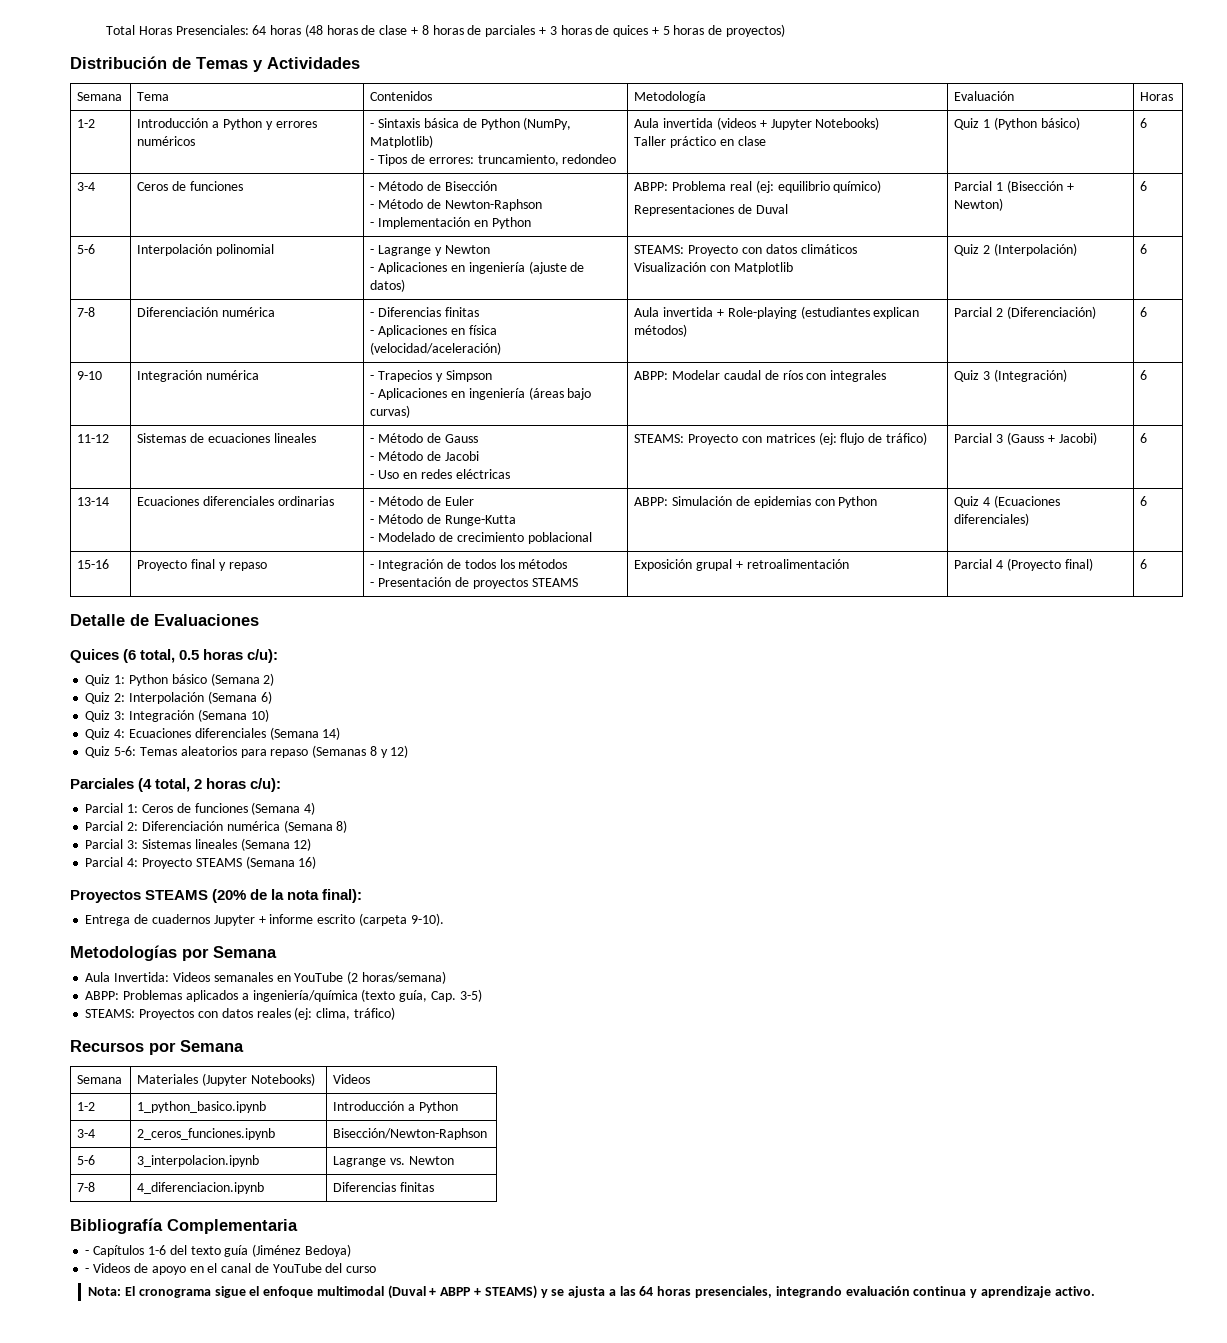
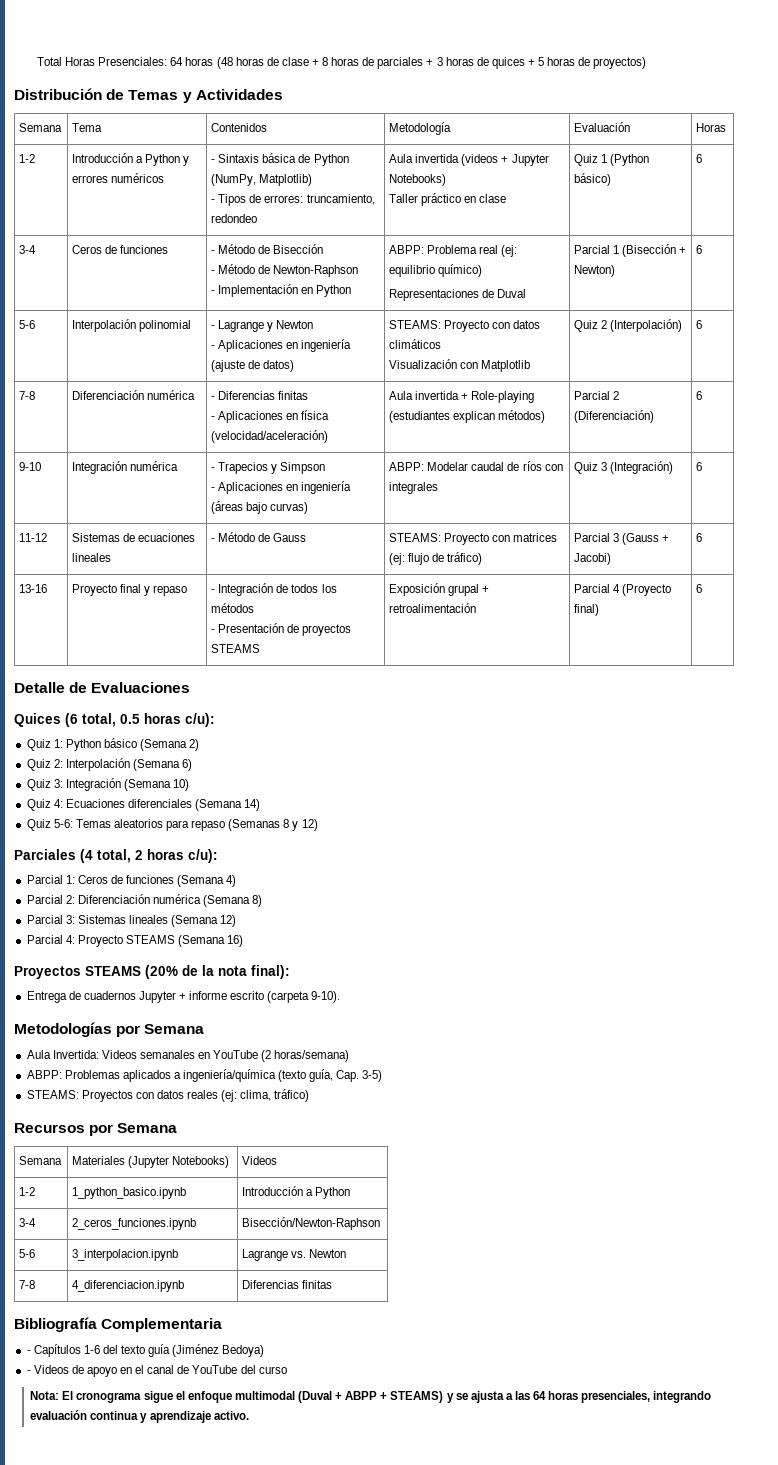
- 11-12 | Sistemas de ecuaciones lineales | - Método de Gauss
- - Método de Jacobi
- - Uso en redes eléctricas | STEAMS: Proyecto con matrices (ej: flujo de tráfico) | Parcial 3 (Gauss + Jacobi) | 6
+ 11-12 | Sistemas de ecuaciones lineales | - Método de Gauss | STEAMS: Proyecto con matrices (ej: flujo de tráfico) | Parcial 3 (Gauss + Jacobi) | 6
- 13-14 | Ecuaciones diferenciales ordinarias | - Método de Euler
- - Método de Runge-Kutta
- - Modelado de crecimiento poblacional | ABPP: Simulación de epidemias con Python | Quiz 4 (Ecuaciones diferenciales) | 6
- 15-16 | Proyecto final y repaso | - Integración de todos los métodos
+ 13-16 | Proyecto final y repaso | - Integración de todos los métodos

